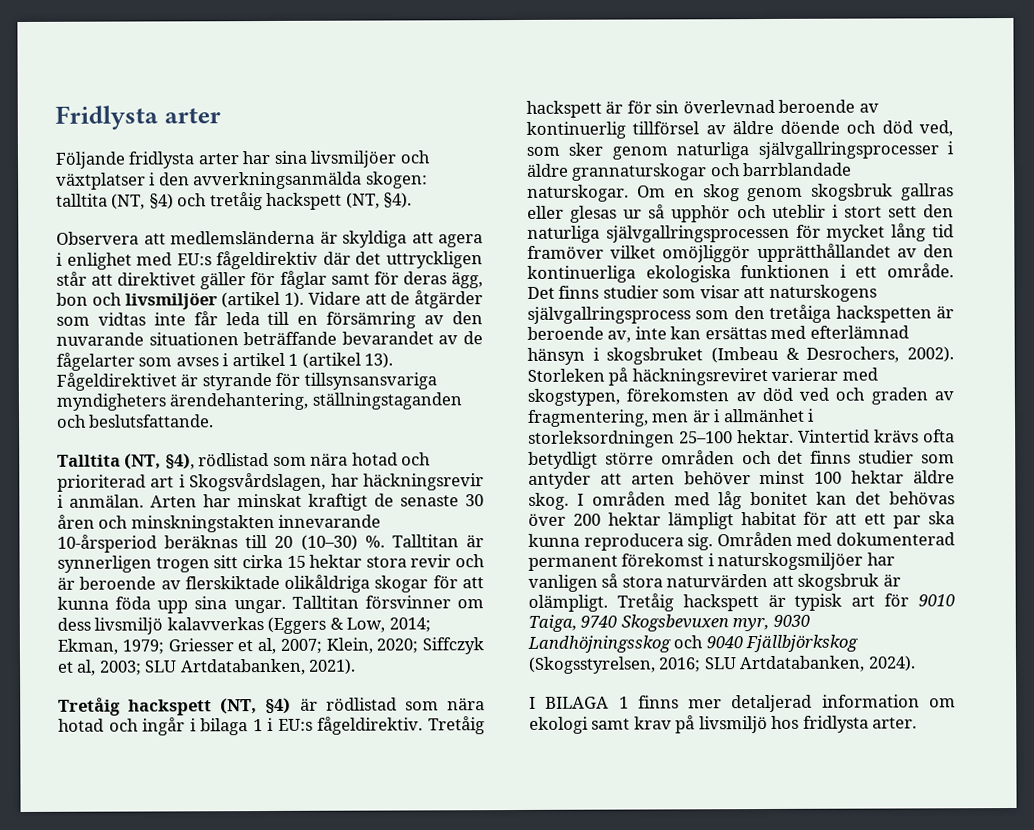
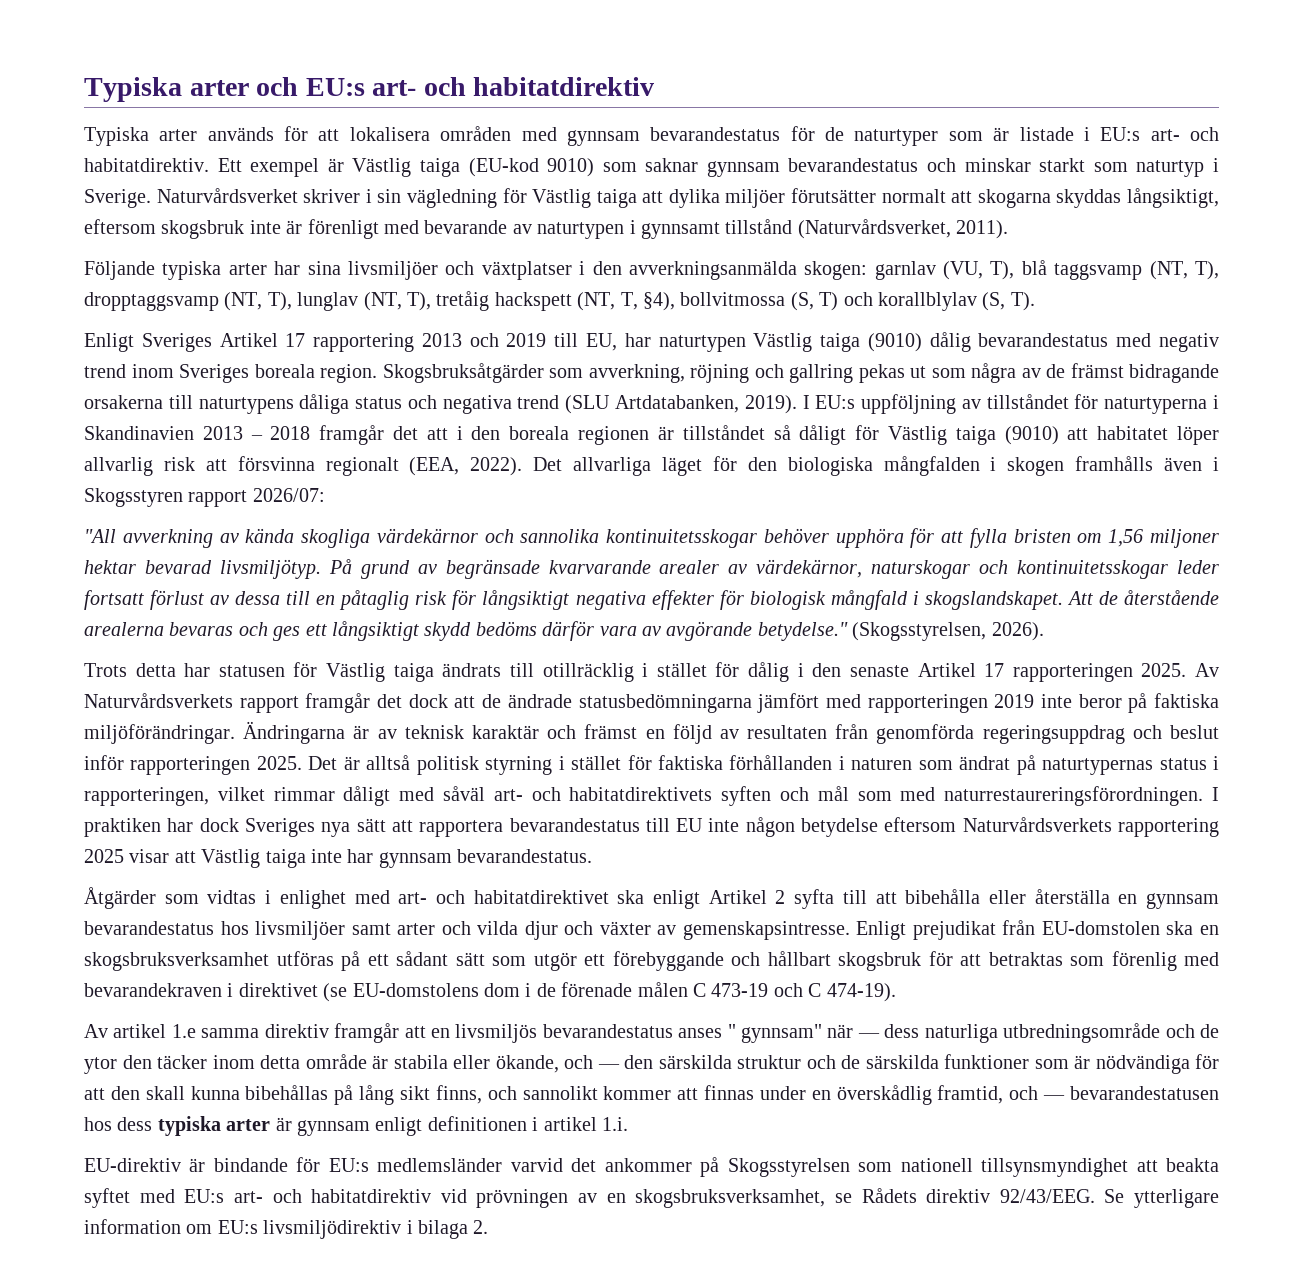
- Fridlysta arter
+ Typiska arter och EU:s art- och habitatdirektiv
+ Typiska arter används för att lokalisera områden med gynnsam bevarandestatus för de naturtyper som är listade i EU:s art- och habitatdirektiv. Ett exempel är Västlig taiga (EU-kod 9010) som saknar gynnsam bevarandestatus och minskar starkt som naturtyp i Sverige. Naturvårdsverket skriver i sin vägledning för Västlig taiga att dylika miljöer förutsätter normalt att skogarna skyddas långsiktigt, eftersom skogsbruk inte är förenligt med bevarande av naturtypen i gynnsamt tillstånd (Naturvårdsverket, 2011).
- Följande fridlysta arter har sina livsmiljöer och växtplatser i den avverkningsanmälda skogen: talltita (NT, §4) och tretåig hackspett (NT, §4).
- Observera att medlemsländerna är skyldiga att agera i enlighet med EU:s fågeldirektiv där det uttryckligen står att direktivet gäller för fåglar samt för deras ägg, bon och livsmiljöer (artikel 1). Vidare att de åtgärder som vidtas inte får leda till en försämring av den nuvarande situationen beträffande bevarandet av de fågelarter som avses i artikel 1 (artikel 13). Fågeldirektivet är styrande för tillsynsansvariga myndigheters ärendehantering, ställningstaganden och beslutsfattande.
- Talltita (NT, §4), rödlistad som nära hotad och prioriterad art i Skogsvårdslagen, har häckningsrevir i anmälan. Arten har minskat kraftigt de senaste 30 åren och minskningstakten innevarande 10-årsperiod beräknas till 20 (10–30) %. Talltitan är synnerligen trogen sitt cirka 15 hektar stora revir och är beroende av flerskiktade olikåldriga skogar för att kunna föda upp sina ungar. Talltitan försvinner om dess livsmiljö kalavverkas (Eggers & Low, 2014; Ekman, 1979; Griesser et al, 2007; Klein, 2020; Siffczyk et al, 2003; SLU Artdatabanken, 2021).
- Tretåig hackspett (NT, §4) är rödlistad som nära hotad och ingår i bilaga 1 i EU:s fågeldirektiv. Tretåig hackspett är för sin överlevnad beroende av kontinuerlig tillförsel av äldre döende och död ved, som sker genom naturliga självgallringsprocesser i äldre grannaturskogar och barrblandade naturskogar. Om en skog genom skogsbruk gallras eller glesas ur så upphör och uteblir i stort sett den naturliga självgallringsprocessen för mycket lång tid framöver vilket omöjliggör upprätthållandet av den kontinuerliga ekologiska funktionen i ett område. Det finns studier som visar att naturskogens självgallringsprocess som den tretåiga hackspetten är beroende av, inte kan ersättas med efterlämnad hänsyn i skogsbruket (Imbeau & Desrochers, 2002). Storleken på häckningsreviret varierar med skogstypen, förekomsten av död ved och graden av fragmentering, men är i allmänhet i storleksordningen 25–100 hektar. Vintertid krävs ofta betydligt större områden och det finns studier som antyder att arten behöver minst 100 hektar äldre skog. I områden med låg bonitet kan det behövas över 200 hektar lämpligt habitat för att ett par ska kunna reproducera sig. Områden med dokumenterad permanent förekomst i naturskogsmiljöer har vanligen så stora naturvärden att skogsbruk är olämpligt. Tretåig hackspett är typisk art för 9010 Taiga, 9740 Skogsbevuxen myr, 9030 Landhöjningsskog och 9040 Fjällbjörkskog (Skogsstyrelsen, 2016; SLU Artdatabanken, 2024).
- I BILAGA 1 finns mer detaljerad information om ekologi samt krav på livsmiljö hos fridlysta arter.
+ Följande typiska arter har sina livsmiljöer och växtplatser i den avverkningsanmälda skogen: garnlav (VU, T), blå taggsvamp (NT, T), dropptaggsvamp (NT, T), lunglav (NT, T), tretåig hackspett (NT, T, §4), bollvitmossa (S, T) och korallblylav (S, T).
+ Enligt Sveriges Artikel 17 rapportering 2013 och 2019 till EU, har naturtypen Västlig taiga (9010) dålig bevarandestatus med negativ trend inom Sveriges boreala region. Skogsbruksåtgärder som avverkning, röjning och gallring pekas ut som några av de främst bidragande orsakerna till naturtypens dåliga status och negativa trend (SLU Artdatabanken, 2019). I EU:s uppföljning av tillståndet för naturtyperna i Skandinavien 2013 – 2018 framgår det att i den boreala regionen är tillståndet så dåligt för Västlig taiga (9010) att habitatet löper allvarlig risk att försvinna regionalt (EEA, 2022). Det allvarliga läget för den biologiska mångfalden i skogen framhålls även i Skogsstyren rapport 2026/07:
+ "All avverkning av kända skogliga värdekärnor och sannolika kontinuitetsskogar behöver upphöra för att fylla bristen om 1,56 miljoner hektar bevarad livsmiljötyp. På grund av begränsade kvarvarande arealer av värdekärnor, naturskogar och kontinuitetsskogar leder fortsatt förlust av dessa till en påtaglig risk för långsiktigt negativa effekter för biologisk mångfald i skogslandskapet. Att de återstående arealerna bevaras och ges ett långsiktigt skydd bedöms därför vara av avgörande betydelse." (Skogsstyrelsen, 2026).
+ Trots detta har statusen för Västlig taiga ändrats till otillräcklig i stället för dålig i den senaste Artikel 17 rapporteringen 2025. Av Naturvårdsverkets rapport framgår det dock att de ändrade statusbedömningarna jämfört med rapporteringen 2019 inte beror på faktiska miljöförändringar. Ändringarna är av teknisk karaktär och främst en följd av resultaten från genomförda regeringsuppdrag och beslut inför rapporteringen 2025. Det är alltså politisk styrning i stället för faktiska förhållanden i naturen som ändrat på naturtypernas status i rapporteringen, vilket rimmar dåligt med såväl art- och habitatdirektivets syften och mål som med naturrestaureringsförordningen. I praktiken har dock Sveriges nya sätt att rapportera bevarandestatus till EU inte någon betydelse eftersom Naturvårdsverkets rapportering 2025 visar att Västlig taiga inte har gynnsam bevarandestatus.
+ Åtgärder som vidtas i enlighet med art- och habitatdirektivet ska enligt Artikel 2 syfta till att bibehålla eller återställa en gynnsam bevarandestatus hos livsmiljöer samt arter och vilda djur och växter av gemenskapsintresse. Enligt prejudikat från EU-domstolen ska en skogsbruksverksamhet utföras på ett sådant sätt som utgör ett förebyggande och hållbart skogsbruk för att betraktas som förenlig med bevarandekraven i direktivet (se EU-domstolens dom i de förenade målen C 473-19 och C 474-19).
+ Av artikel 1.e samma direktiv framgår att en livsmiljös bevarandestatus anses " gynnsam" när — dess naturliga utbredningsområde och de ytor den täcker inom detta område är stabila eller ökande, och — den särskilda struktur och de särskilda funktioner som är nödvändiga för att den skall kunna bibehållas på lång sikt finns, och sannolikt kommer att finnas under en överskådlig framtid, och — bevarandestatusen hos dess typiska arter är gynnsam enligt definitionen i artikel 1.i.
+ EU-direktiv är bindande för EU:s medlemsländer varvid det ankommer på Skogsstyrelsen som nationell tillsynsmyndighet att beakta syftet med EU:s art- och habitatdirektiv vid prövningen av en skogsbruksverksamhet, se Rådets direktiv 92/43/EEG. Se ytterligare information om EU:s livsmiljödirektiv i bilaga 2.

